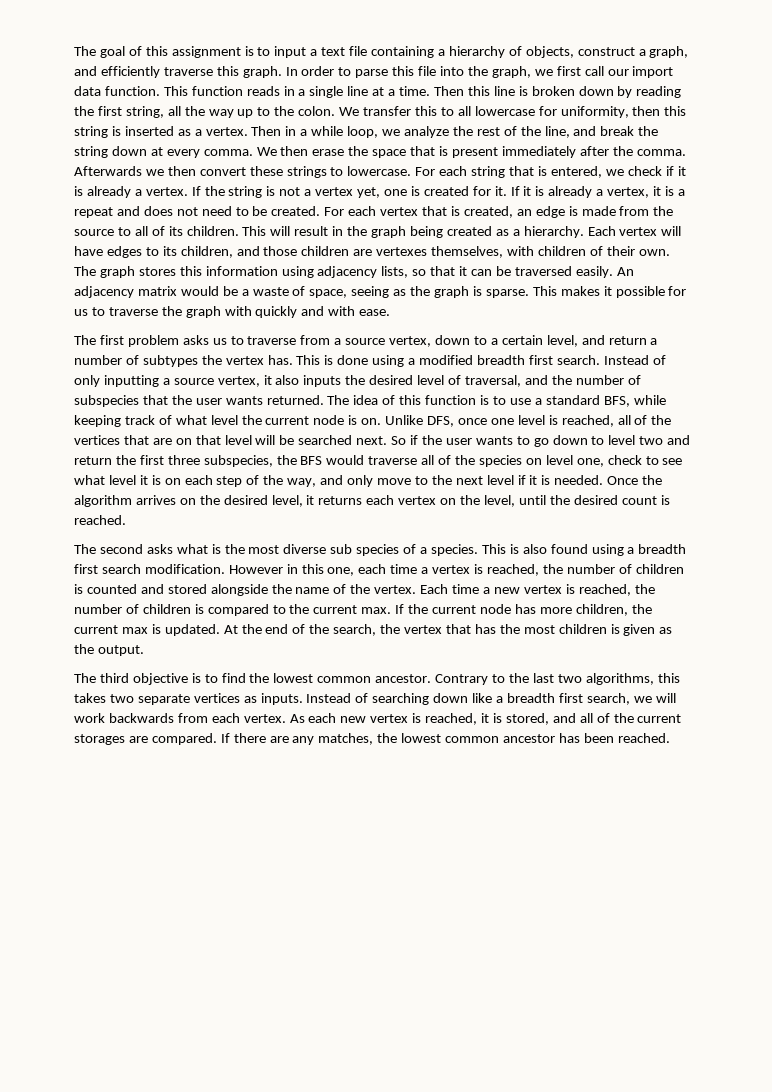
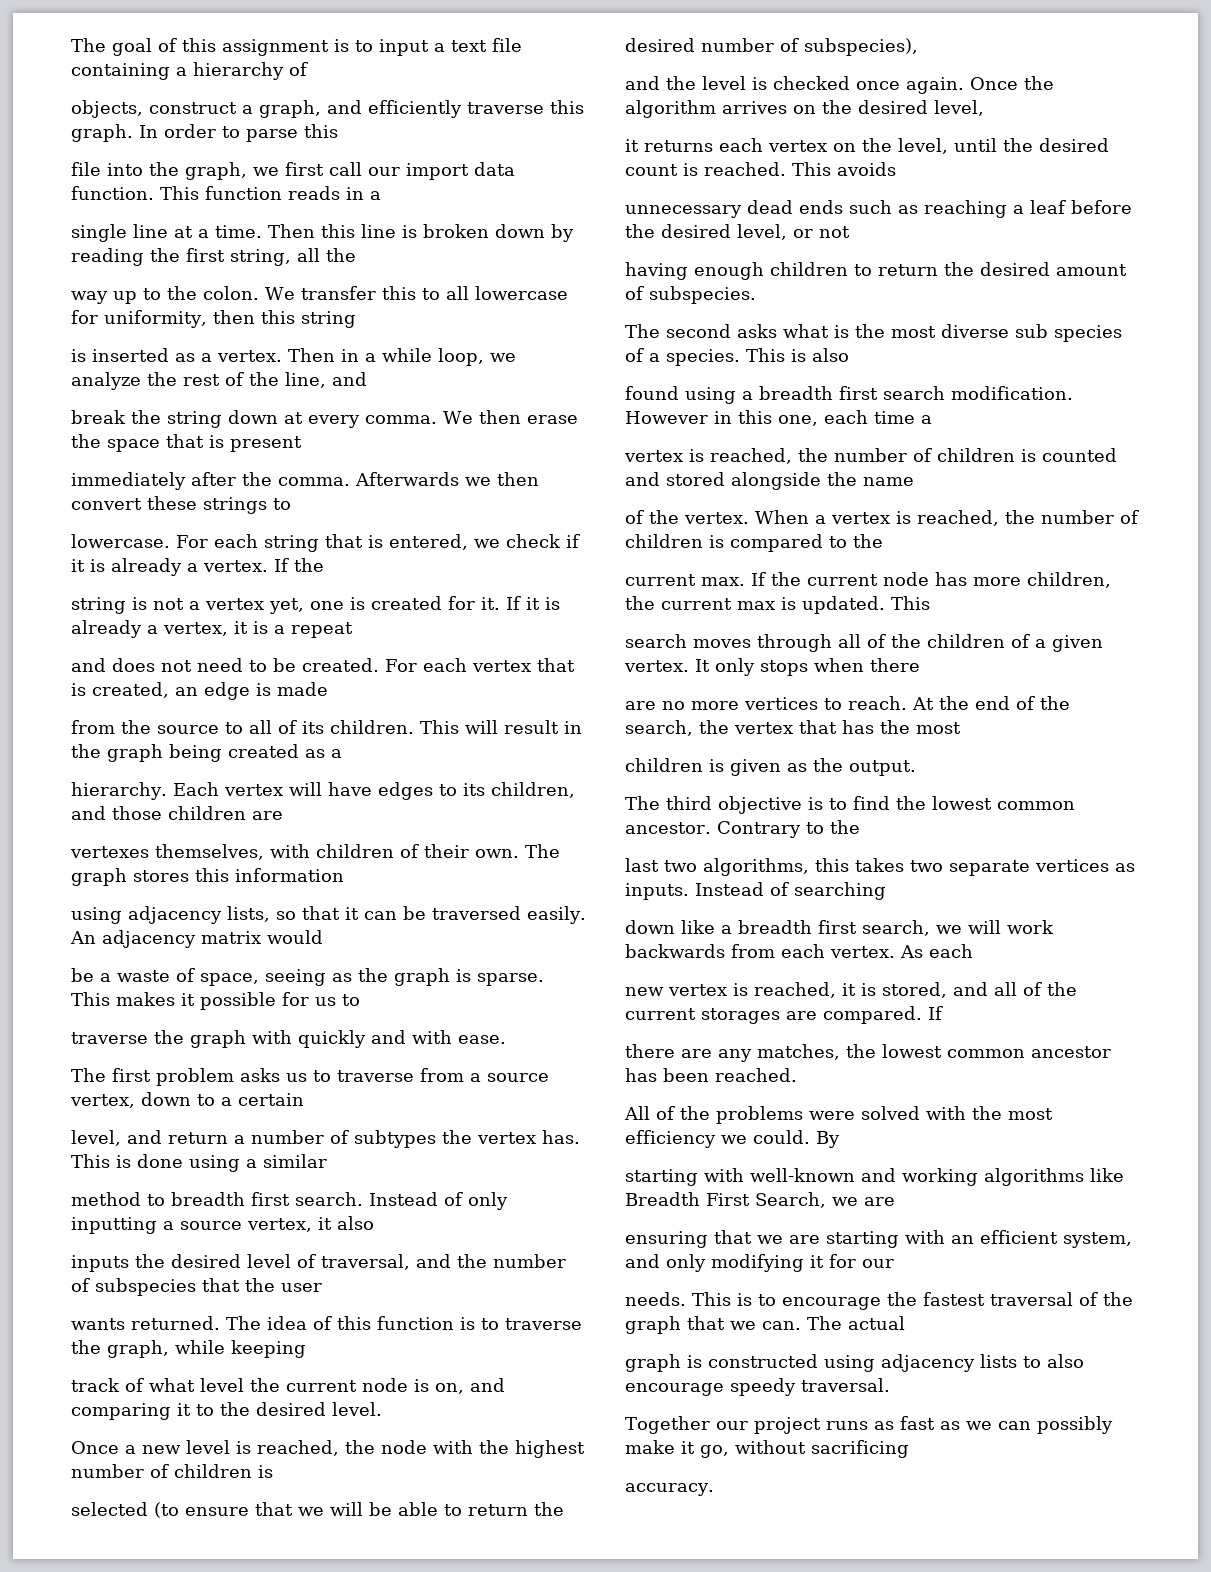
- The goal of this assignment is to input a text file containing a hierarchy of objects, construct a graph, and efficiently traverse this graph.
+ The goal of this assignment is to input a text file containing a hierarchy of
+ objects, construct a graph, and efficiently traverse this graph.
- In order to parse this file into the graph, we first call our import data function.
+ In order to parse this
+ file into the graph, we first call our import data function.
- This function reads in a single line at a time.
+ This function reads in a
+ single line at a time.
- Then this line is broken down by reading the first string, all the way up to the colon.
+ Then this line is broken down by reading the first string, all the
+ way up to the colon.
- We transfer this to all lowercase for uniformity, then this string is inserted as a vertex.
+ We transfer this to all lowercase for uniformity, then this string
+ is inserted as a vertex.
- Then in a while loop, we analyze the rest of the line, and break the string down at every comma.
+ Then in a while loop, we analyze the rest of the line, and
+ break the string down at every comma.
- We then erase the space that is present immediately after the comma.
+ We then erase the space that is present
+ immediately after the comma.
- Afterwards we then convert these strings to lowercase.
+ Afterwards we then convert these strings to
+ lowercase.
- For each string that is entered, we check if it is already a vertex. If the string is not a vertex yet, one is created for it.
+ For each string that is entered, we check if it is already a vertex. If the
+ string is not a vertex yet, one is created for it.
- If it is already a vertex, it is a repeat and does not need to be created.
+ If it is already a vertex, it is a repeat
+ and does not need to be created.
- For each vertex that is created, an edge is made from the source to all of its children.
+ For each vertex that is created, an edge is made
+ from the source to all of its children.
- This will result in the graph being created as a hierarchy.
+ This will result in the graph being created as a
+ hierarchy.
- Each vertex will have edges to its children, and those children are vertexes themselves, with children of their own.
+ Each vertex will have edges to its children, and those children are
+ vertexes themselves, with children of their own.
- The graph stores this information using adjacency lists, so that it can be traversed easily.
+ The graph stores this information
+ using adjacency lists, so that it can be traversed easily.
- An adjacency matrix would be a waste of space, seeing as the graph is sparse.
+ An adjacency matrix would
+ be a waste of space, seeing as the graph is sparse.
- This makes it possible for us to traverse the graph with quickly and with ease.
+ This makes it possible for us to
+ traverse the graph with quickly and with ease.
- The first problem asks us to traverse from a source vertex, down to a certain level, and return a number of subtypes the vertex has.
+ The first problem asks us to traverse from a source vertex, down to a certain
+ level, and return a number of subtypes the vertex has.
- This is done using a modified breadth first search.
+ This is done using a similar
+ method to breadth first search.
- Instead of only inputting a source vertex, it also inputs the desired level of traversal, and the number of subspecies that the user wants returned.
+ Instead of only inputting a source vertex, it also
+ inputs the desired level of traversal, and the number of subspecies that the user
+ wants returned.
- The idea of this function is to use a standard BFS, while keeping track of what level the current node is on. Unlike DFS, once one level is reached, all of the vertices that are on that level will be searched next. So if the user wants to go down to level two and return the first three subspecies, the BFS would traverse all of the species on level one, check to see what level it is on each step of the way, and only move to the next level if it is needed.
+ The idea of this function is to traverse the graph, while keeping
+ track of what level the current node is on, and comparing it to the desired level.
+ Once a new level is reached, the node with the highest number of children is
+ selected (to ensure that we will be able to return the desired number of subspecies),
+ and the level is checked once again.
- Once the algorithm arrives on the desired level, it returns each vertex on the level, until the desired count is reached.
+ Once the algorithm arrives on the desired level,
+ it returns each vertex on the level, until the desired count is reached. This avoids
+ unnecessary dead ends such as reaching a leaf before the desired level, or not
+ having enough children to return the desired amount of subspecies.
- This is also found using a breadth first search modification.
+ This is also
+ found using a breadth first search modification.
- However in this one, each time a vertex is reached, the number of children is counted and stored alongside the name of the vertex.
+ However in this one, each time a
+ vertex is reached, the number of children is counted and stored alongside the name
+ of the vertex.
- Each time a new vertex is reached, the number of children is compared to the current max. If the current node has more children, the current max is updated.
+ When a vertex is reached, the number of children is compared to the
+ current max. If the current node has more children, the current max is updated. This
+ search moves through all of the children of a given vertex. It only stops when there
+ are no more vertices to reach.
- At the end of the search, the vertex that has the most children is given as the output.
+ At the end of the search, the vertex that has the most
+ children is given as the output.
- Contrary to the last two algorithms, this takes two separate vertices as inputs.
+ Contrary to the
+ last two algorithms, this takes two separate vertices as inputs.
- Instead of searching down like a breadth first search, we will work backwards from each vertex.
+ Instead of searching
+ down like a breadth first search, we will work backwards from each vertex.
- As each new vertex is reached, it is stored, and all of the current storages are compared. If there are any matches, the lowest common ancestor has been reached.
+ As each
+ new vertex is reached, it is stored, and all of the current storages are compared. If
+ there are any matches, the lowest common ancestor has been reached.
+ All of the problems were solved with the most efficiency we could. By
+ starting with well-known and working algorithms like Breadth First Search, we are
+ ensuring that we are starting with an efficient system, and only modifying it for our
+ needs. This is to encourage the fastest traversal of the graph that we can. The actual
+ graph is constructed using adjacency lists to also encourage speedy traversal.
+ Together our project runs as fast as we can possibly make it go, without sacrificing
+ accuracy.

